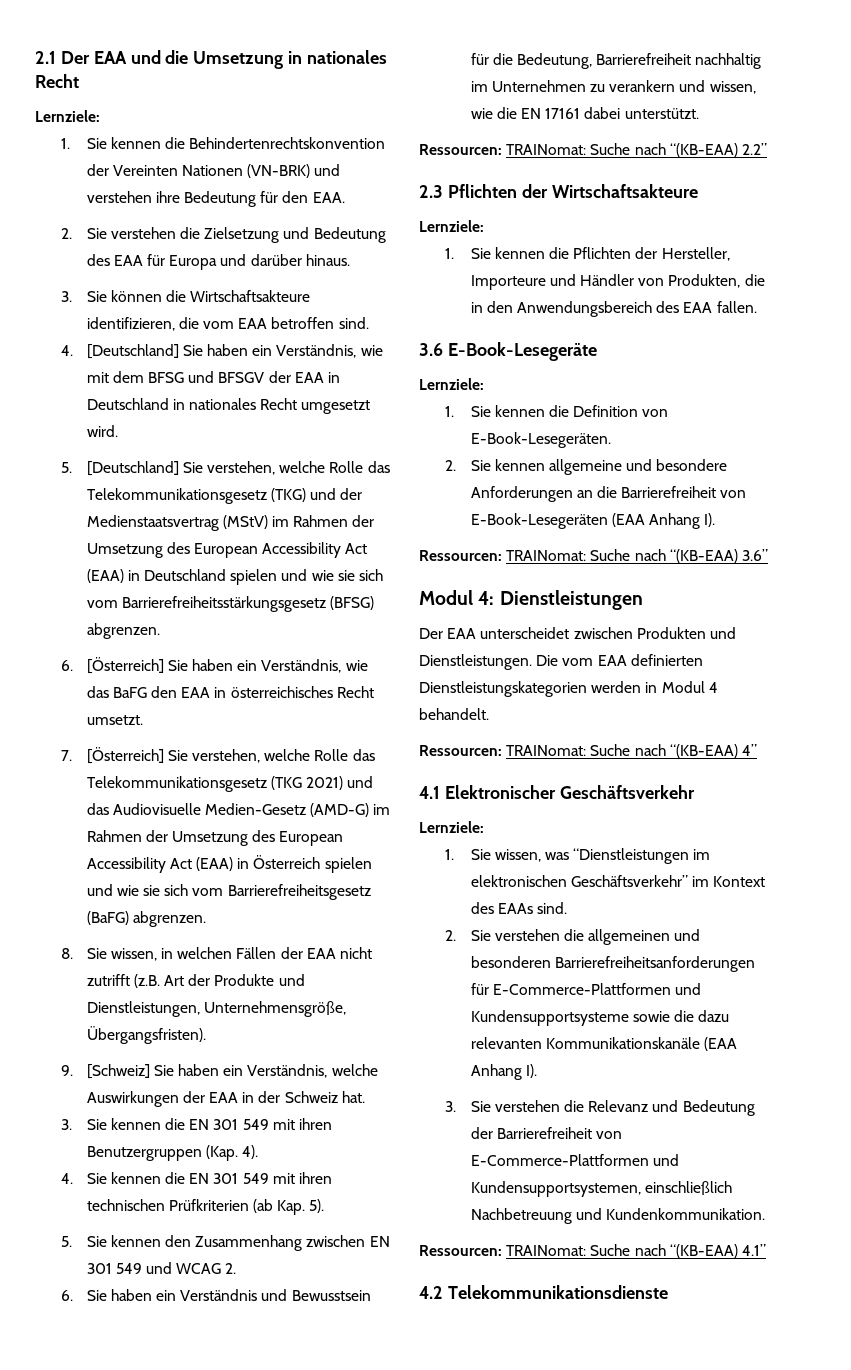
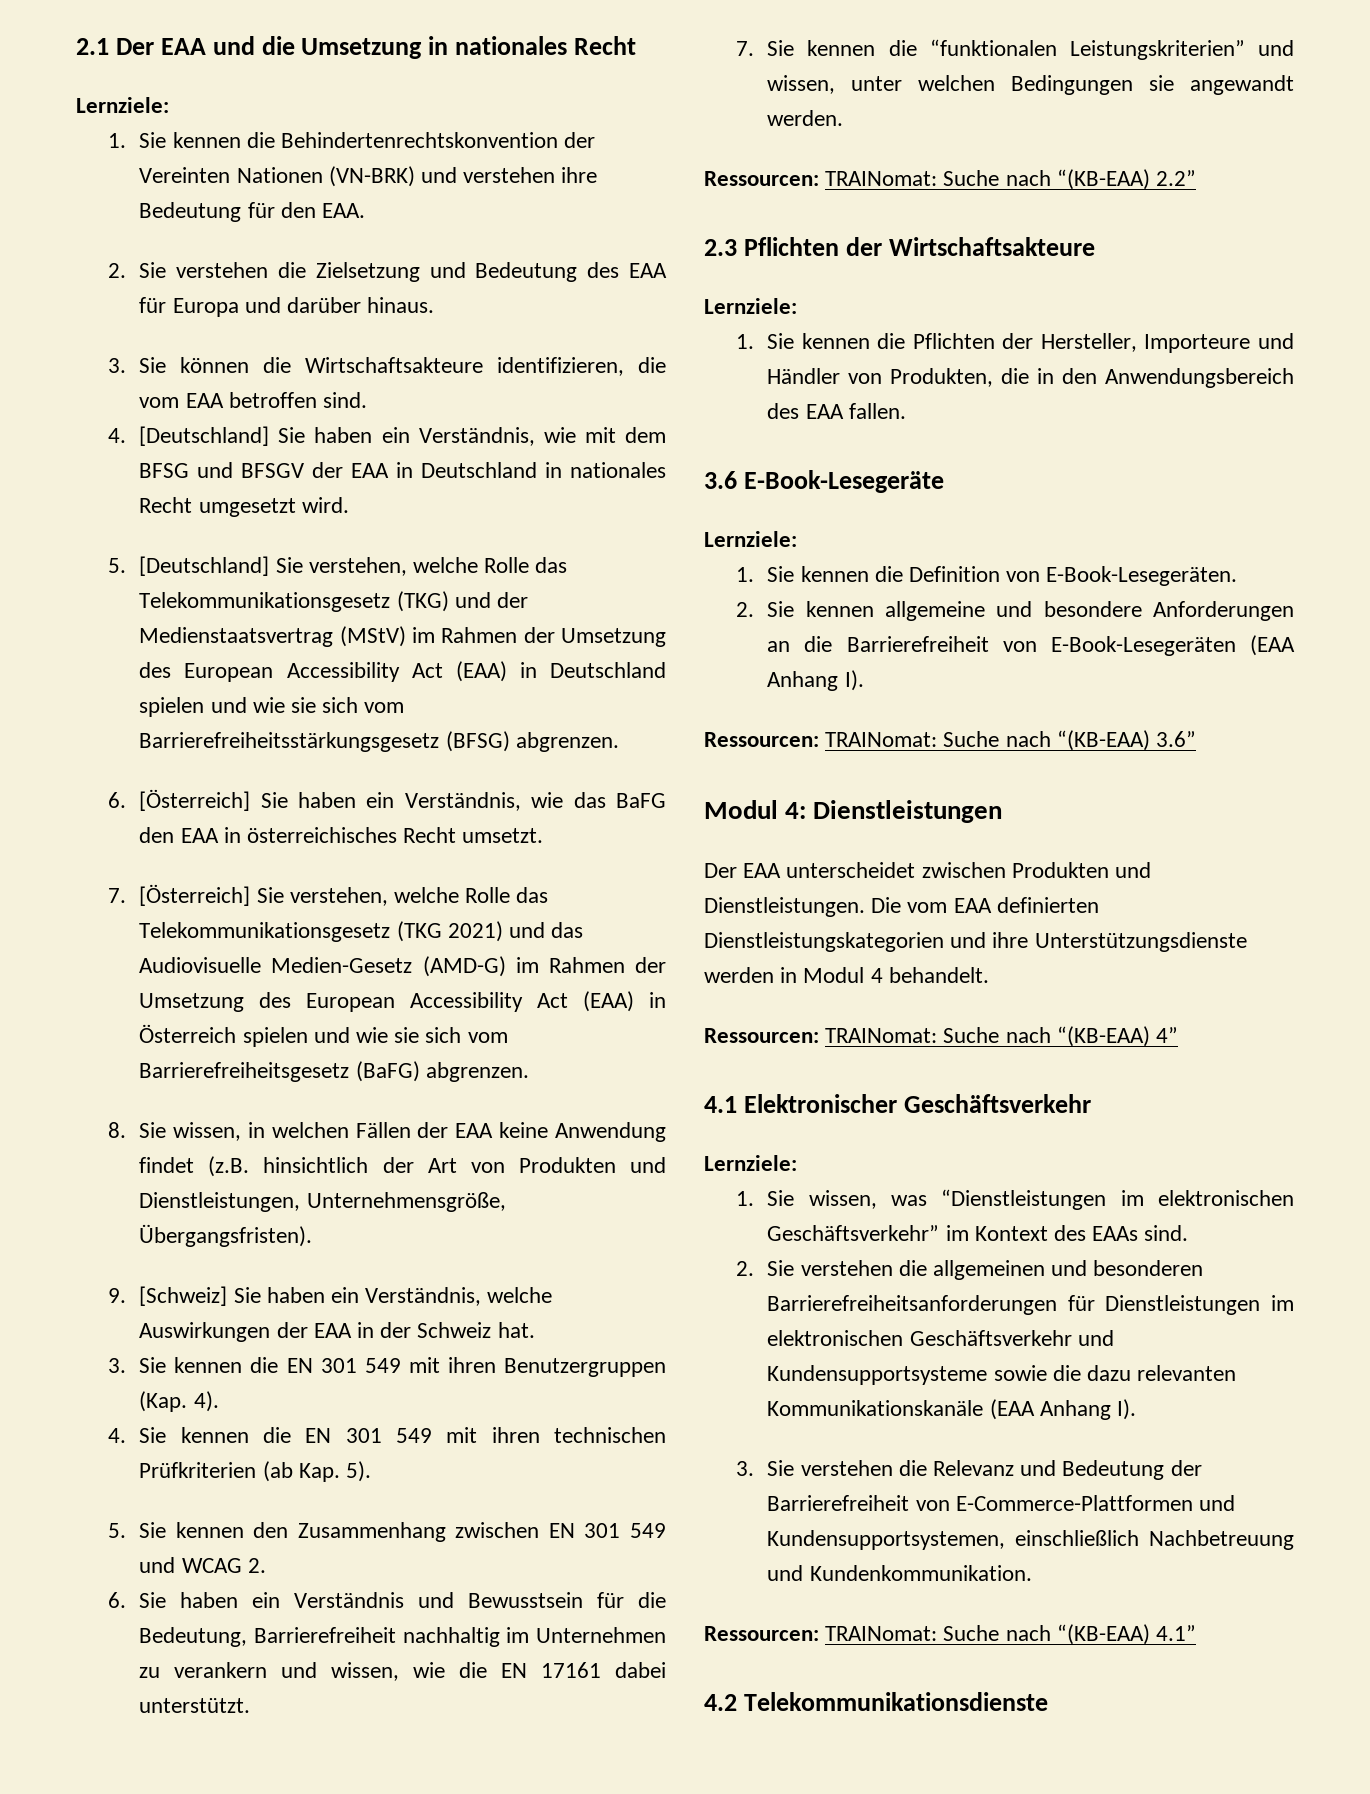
- 8. Sie wissen, in welchen Fällen der EAA nicht zutrifft (z.B. Art der Produkte und Dienstleistungen, Unternehmensgröße, Übergangsfristen).
+ 8. Sie wissen, in welchen Fällen der EAA keine Anwendung findet (z.B. hinsichtlich der Art von Produkten und Dienstleistungen, Unternehmensgröße, Übergangsfristen).
+ 7. Sie kennen die “funktionalen Leistungskriterien” und wissen, unter welchen Bedingungen sie angewandt werden.
- Die vom EAA definierten Dienstleistungskategorien werden in Modul 4 behandelt.
+ Die vom EAA definierten Dienstleistungskategorien und ihre Unterstützungsdienste werden in Modul 4 behandelt.
- 2. Sie verstehen die allgemeinen und besonderen Barrierefreiheitsanforderungen für E-Commerce-Plattformen und Kundensupportsysteme sowie die dazu relevanten Kommunikationskanäle (EAA Anhang I).
+ 2. Sie verstehen die allgemeinen und besonderen Barrierefreiheitsanforderungen für Dienstleistungen im elektronischen Geschäftsverkehr und Kundensupportsysteme sowie die dazu relevanten Kommunikationskanäle (EAA Anhang I).

